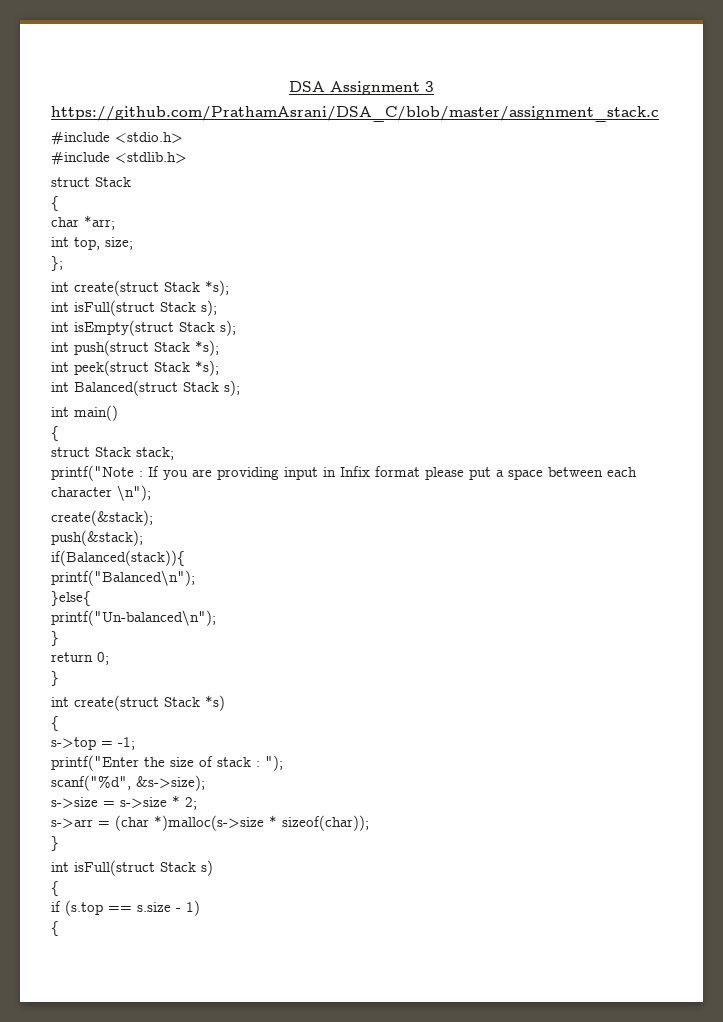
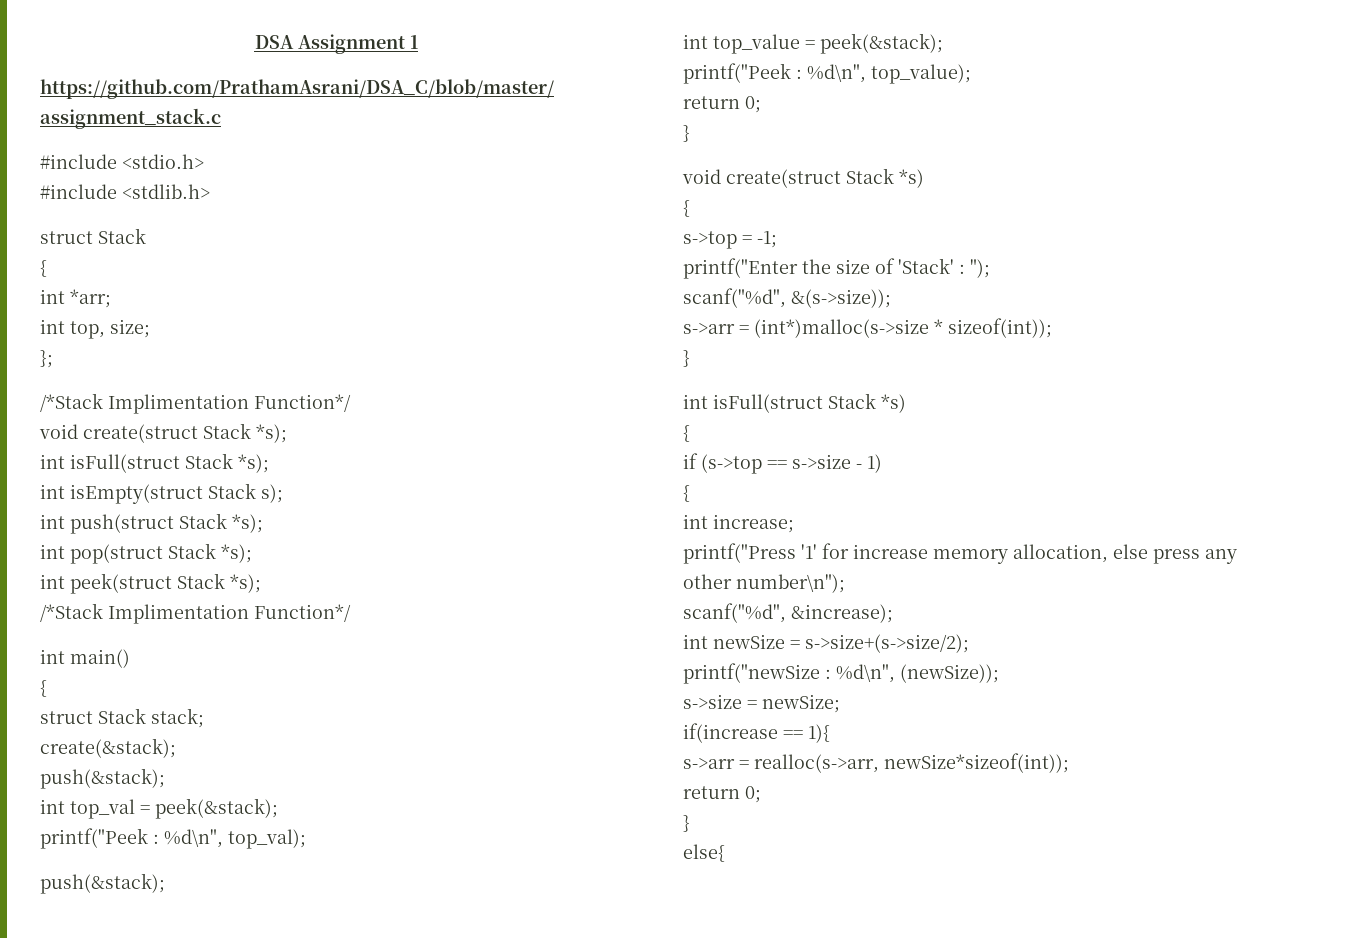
- DSA Assignment 3
+ DSA Assignment 1
- char *arr;
+ int *arr;
  };
- int create(struct Stack *s);
+ /*Stack Implimentation Function*/
+ void create(struct Stack *s);
- int isFull(struct Stack s);
+ int isFull(struct Stack *s);
+ int pop(struct Stack *s);
  int peek(struct Stack *s);
- int Balanced(struct Stack s);
+ /*Stack Implimentation Function*/
- printf("Note : If you are providing input in Infix format please put a space between each character \n");
  create(&stack);
  push(&stack);
- if(Balanced(stack)){
- printf("Balanced\n");
- }else{
- printf("Un-balanced\n");
- }
+ int top_val = peek(&stack);
+ printf("Peek : %d\n", top_val);
+ push(&stack);
+ int top_value = peek(&stack);
+ printf("Peek : %d\n", top_value);
  return 0;
  }
- int create(struct Stack *s)
+ void create(struct Stack *s)
- printf("Enter the size of stack : ");
+ printf("Enter the size of 'Stack' : ");
- scanf("%d", &s->size);
- s->size = s->size * 2;
- s->arr = (char *)malloc(s->size * sizeof(char));
+ scanf("%d", &(s->size));
+ s->arr = (int*)malloc(s->size * sizeof(int));
- int isFull(struct Stack s)
+ int isFull(struct Stack *s)
- if (s.top == s.size - 1)
+ if (s->top == s->size - 1)
+ int increase;
+ printf("Press '1' for increase memory allocation, else press any other number\n");
+ scanf("%d", &increase);
+ int newSize = s->size+(s->size/2);
+ printf("newSize : %d\n", (newSize));
+ s->size = newSize;
+ if(increase == 1){
+ s->arr = realloc(s->arr, newSize*sizeof(int));
+ return 0;
+ }
+ else{

